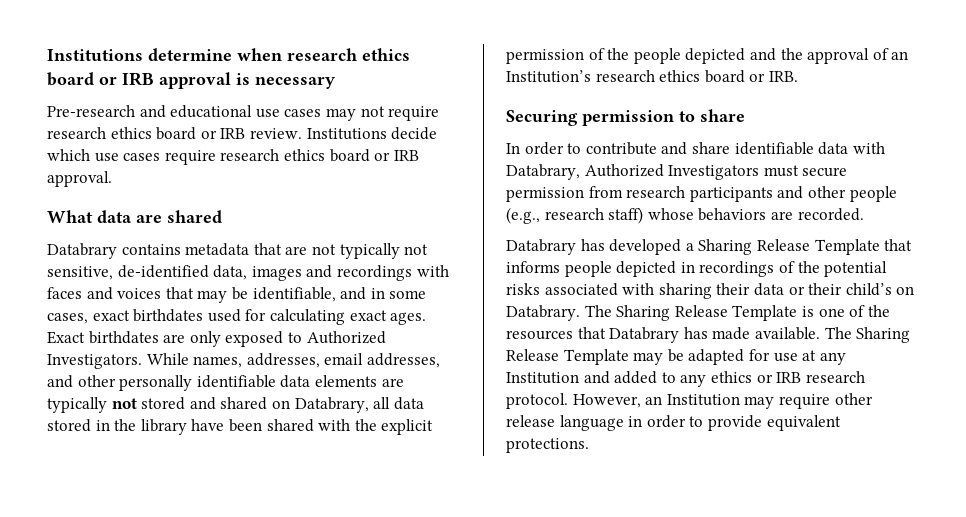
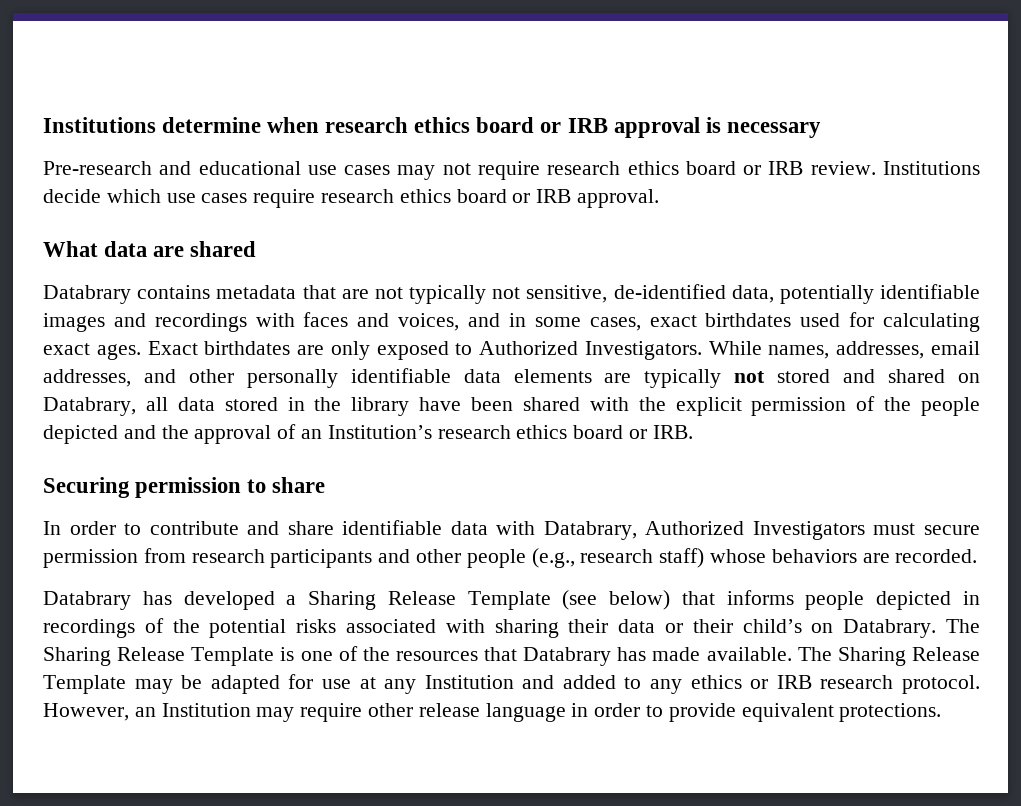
- Databrary contains metadata that are not typically not sensitive, de-identified data, images and recordings with faces and voices that may be identifiable, and in some cases, exact birthdates used for calculating exact ages.
+ Databrary contains metadata that are not typically not sensitive, de-identified data, potentially identifiable images and recordings with faces and voices, and in some cases, exact birthdates used for calculating exact ages.
- Databrary has developed a Sharing Release Template that informs people depicted in recordings of the potential risks associated with sharing their data or their child’s on Databrary.
+ Databrary has developed a Sharing Release Template (see below) that informs people depicted in recordings of the potential risks associated with sharing their data or their child’s on Databrary.

